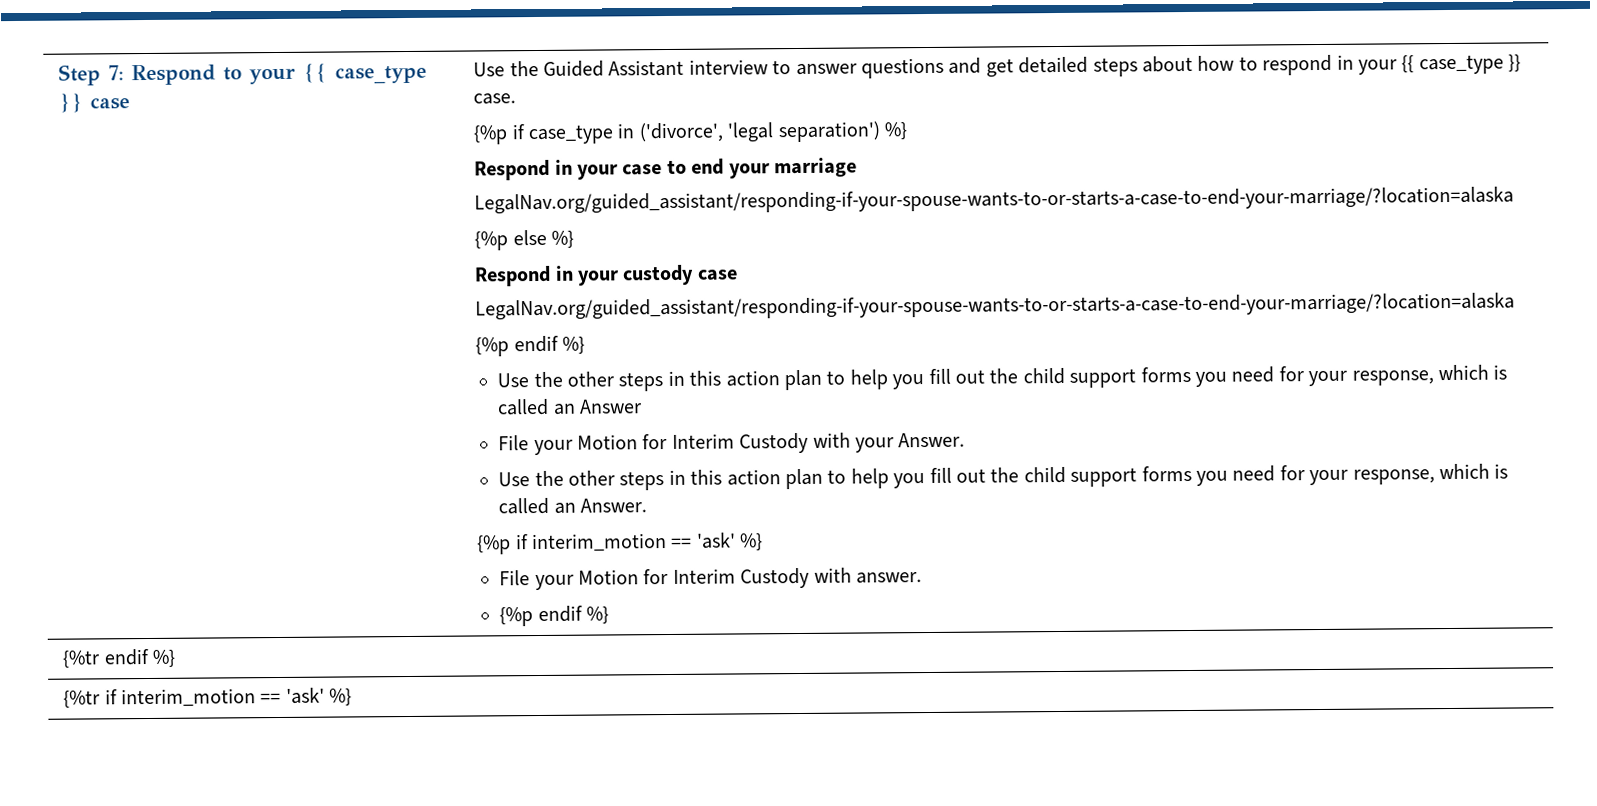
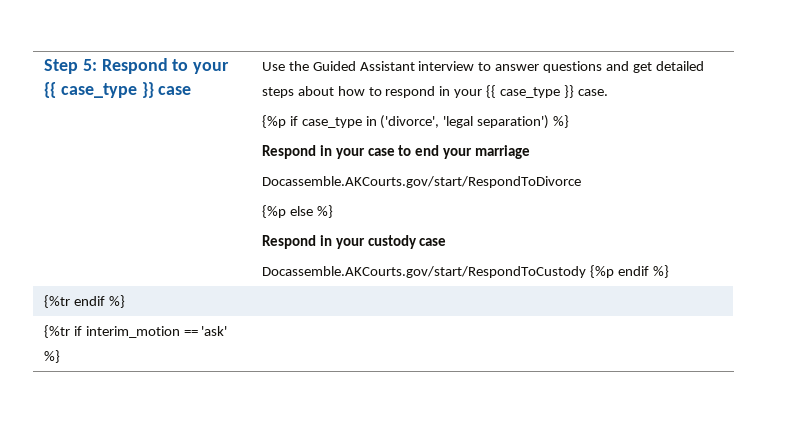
- Step 7: Respond to your {{ case_type }} case
+ Step 5: Respond to your {{ case_type }} case
  Respond in your case to end your marriage
- LegalNav.org/guided_assistant/responding-if-your-spouse-wants-to-or-starts-a-case-to-end-your-marriage/?location=alaska
+ Docassemble.AKCourts.gov/start/RespondToDivorce
  Respond in your custody case
- LegalNav.org/guided_assistant/responding-if-your-spouse-wants-to-or-starts-a-case-to-end-your-marriage/?location=alaska
- {%p endif %}
- Use the other steps in this action plan to help you fill out the child support forms you need for your response, which is called an Answer
- File your Motion for Interim Custody with your Answer.
- Use the other steps in this action plan to help you fill out the child support forms you need for your response, which is called an Answer.
- {%p if interim_motion == 'ask' %}
- File your Motion for Interim Custody with answer.
- {%p endif %}
+ Docassemble.AKCourts.gov/start/RespondToCustody {%p endif %}

